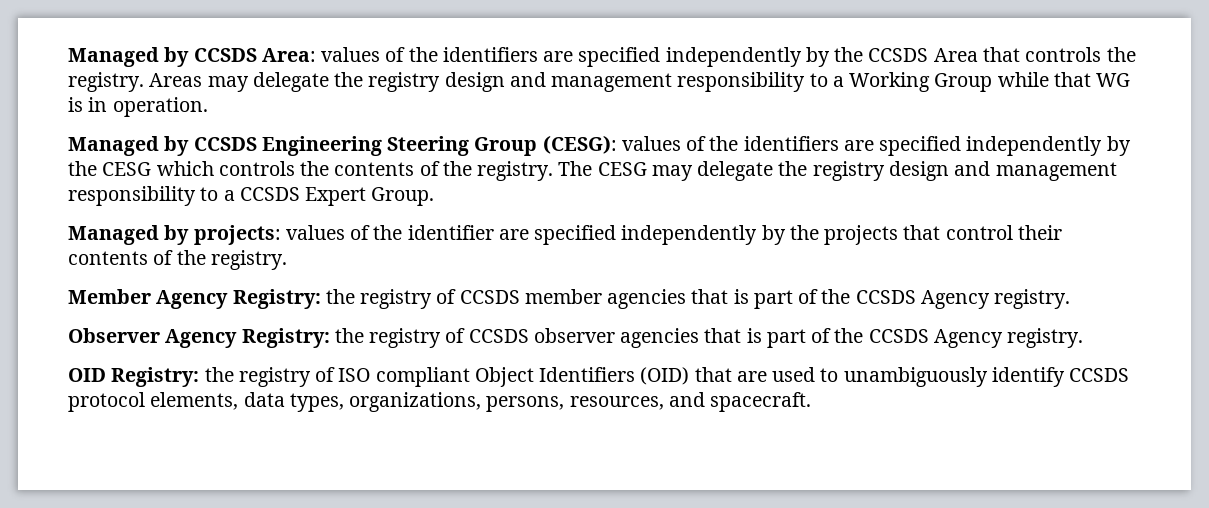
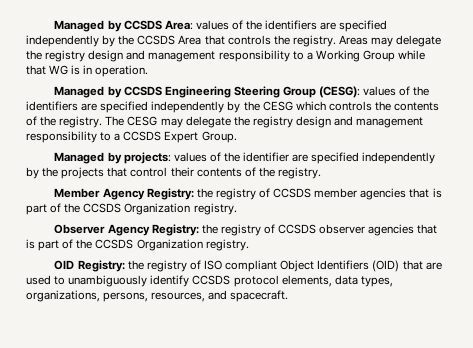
- Member Agency Registry: the registry of CCSDS member agencies that is part of the CCSDS Agency registry.
+ Member Agency Registry: the registry of CCSDS member agencies that is part of the CCSDS Organization registry.
- Observer Agency Registry: the registry of CCSDS observer agencies that is part of the CCSDS Agency registry.
+ Observer Agency Registry: the registry of CCSDS observer agencies that is part of the CCSDS Organization registry.

